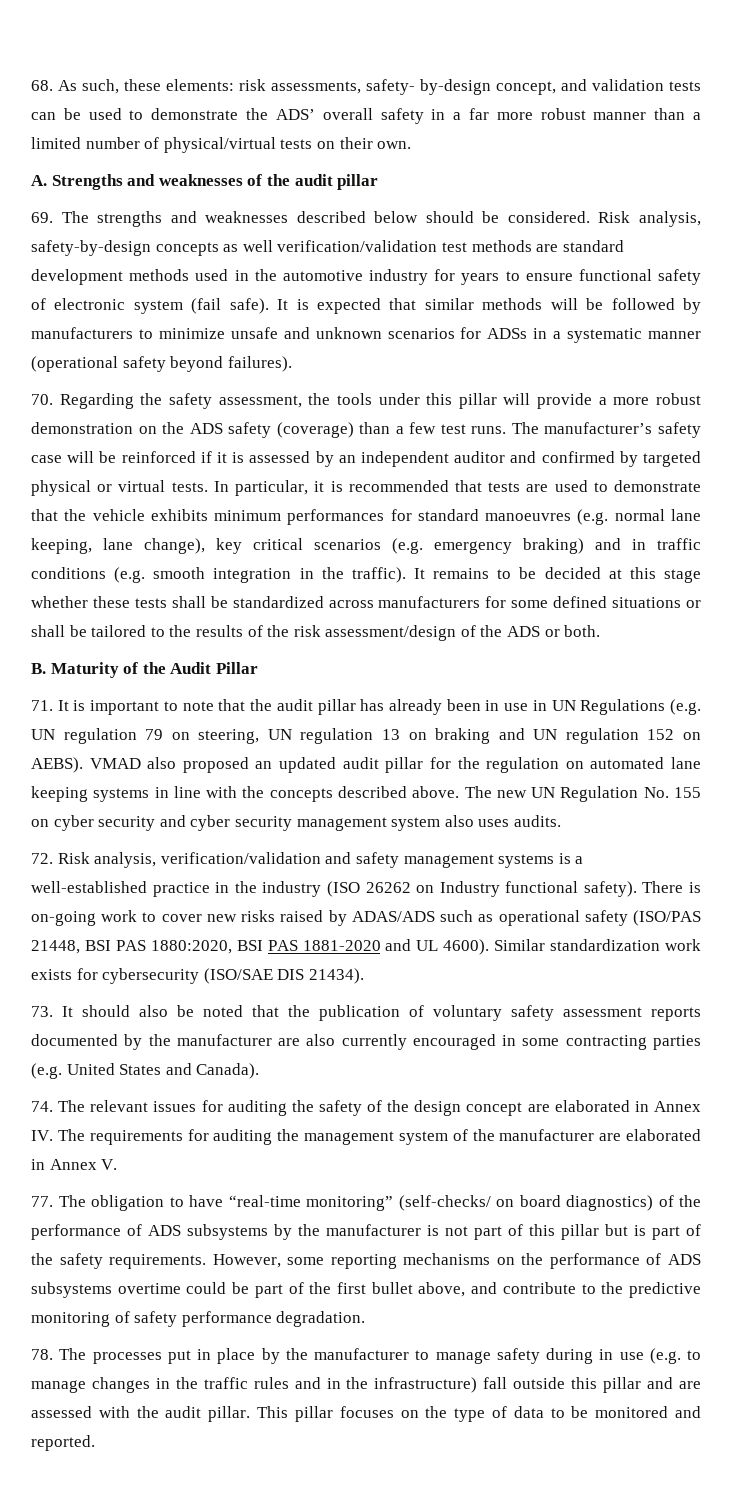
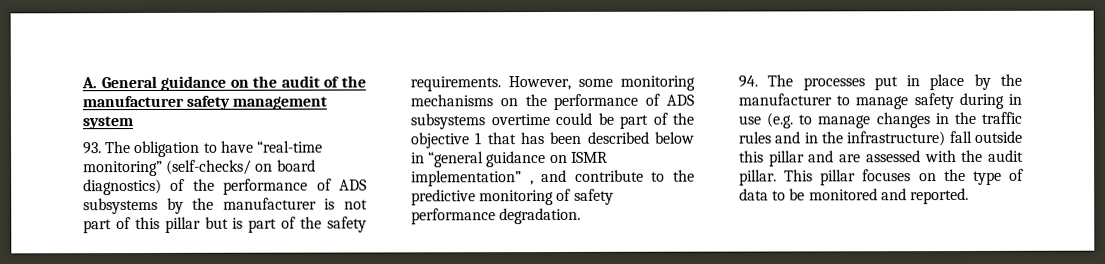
- 68. As such, these elements: risk assessments, safety- by-design concept, and validation tests can be used to demonstrate the ADS’ overall safety in a far more robust manner than a limited number of physical/virtual tests on their own.
- A. Strengths and weaknesses of the audit pillar
- 69. The strengths and weaknesses described below should be considered. Risk analysis, safety-by-design concepts as well verification/validation test methods are standard development methods used in the automotive industry for years to ensure functional safety of electronic system (fail safe). It is expected that similar methods will be followed by manufacturers to minimize unsafe and unknown scenarios for ADSs in a systematic manner (operational safety beyond failures).
- 70. Regarding the safety assessment, the tools under this pillar will provide a more robust demonstration on the ADS safety (coverage) than a few test runs. The manufacturer’s safety case will be reinforced if it is assessed by an independent auditor and confirmed by targeted physical or virtual tests. In particular, it is recommended that tests are used to demonstrate that the vehicle exhibits minimum performances for standard manoeuvres (e.g. normal lane keeping, lane change), key critical scenarios (e.g. emergency braking) and in traffic conditions (e.g. smooth integration in the traffic). It remains to be decided at this stage whether these tests shall be standardized across manufacturers for some defined situations or shall be tailored to the results of the risk assessment/design of the ADS or both.
- B. Maturity of the Audit Pillar
- 71. It is important to note that the audit pillar has already been in use in UN Regulations (e.g. UN regulation 79 on steering, UN regulation 13 on braking and UN regulation 152 on AEBS). VMAD also proposed an updated audit pillar for the regulation on automated lane keeping systems in line with the concepts described above. The new UN Regulation No. 155 on cyber security and cyber security management system also uses audits.
- 72. Risk analysis, verification/validation and safety management systems is a well-established practice in the industry (ISO 26262 on Industry functional safety). There is on-going work to cover new risks raised by ADAS/ADS such as operational safety (ISO/PAS 21448, BSI PAS 1880:2020, BSI PAS 1881-2020 and UL 4600). Similar standardization work exists for cybersecurity (ISO/SAE DIS 21434).
- 73. It should also be noted that the publication of voluntary safety assessment reports documented by the manufacturer are also currently encouraged in some contracting parties (e.g. United States and Canada).
- 74. The relevant issues for auditing the safety of the design concept are elaborated in Annex IV. The requirements for auditing the management system of the manufacturer are elaborated in Annex V.
- 77. The obligation to have “real-time monitoring” (self-checks/ on board diagnostics) of the performance of ADS subsystems by the manufacturer is not part of this pillar but is part of the safety requirements.
+ A. General guidance on the audit of the manufacturer safety management system
+ 93. The obligation to have “real-time monitoring” (self-checks/ on board diagnostics) of the performance of ADS subsystems by the manufacturer is not part of this pillar but is part of the safety requirements.
- However, some reporting mechanisms on the performance of ADS subsystems overtime could be part of the first bullet above, and contribute to the predictive monitoring of safety performance degradation.
+ However, some monitoring mechanisms on the performance of ADS subsystems overtime could be part of the objective 1 that has been described below in “general guidance on ISMR implementation” , and contribute to the predictive monitoring of safety performance degradation.
- 78. The processes put in place by the manufacturer to manage safety during in use (e.g. to manage changes in the traffic rules and in the infrastructure) fall outside this pillar and are assessed with the audit pillar.
+ 94. The processes put in place by the manufacturer to manage safety during in use (e.g. to manage changes in the traffic rules and in the infrastructure) fall outside this pillar and are assessed with the audit pillar.

